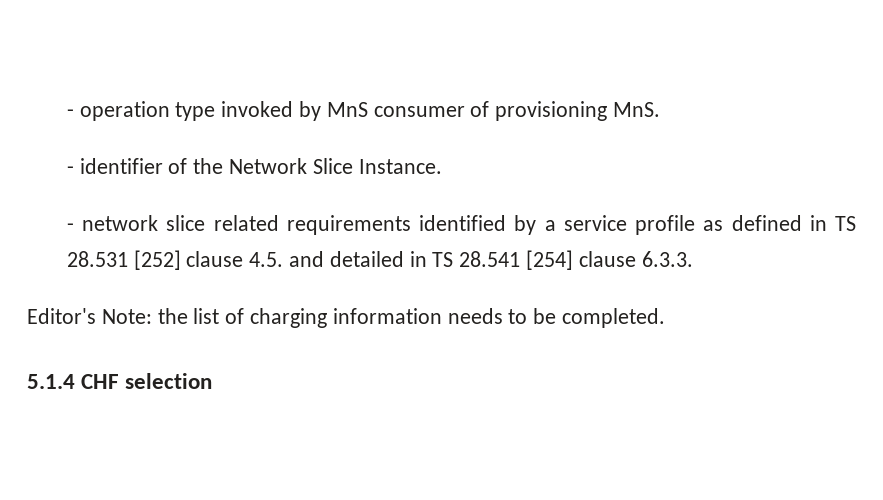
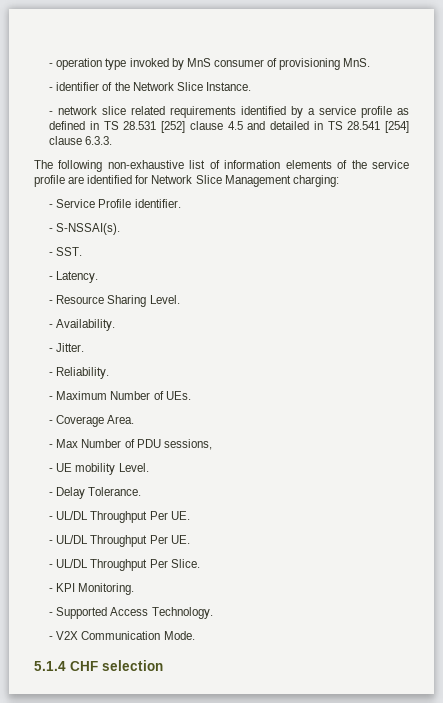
- - network slice related requirements identified by a service profile as defined in TS 28.531 [252] clause 4.5. and detailed in TS 28.541 [254] clause 6.3.3.
+ - network slice related requirements identified by a service profile as defined in TS 28.531 [252] clause 4.5 and detailed in TS 28.541 [254] clause 6.3.3.
- Editor's Note: the list of charging information needs to be completed.
+ The following non-exhaustive list of information elements of the service profile are identified for Network Slice Management charging:
+ - Service Profile identifier.
+ - S-NSSAI(s).
+ - SST.
+ - Latency.
+ - Resource Sharing Level.
+ - Availability.
+ - Jitter.
+ - Reliability.
+ - Maximum Number of UEs.
+ - Coverage Area.
+ - Max Number of PDU sessions,
+ - UE mobility Level.
+ - Delay Tolerance.
+ - UL/DL Throughput Per UE.
+ - UL/DL Throughput Per UE.
+ - UL/DL Throughput Per Slice.
+ - KPI Monitoring.
+ - Supported Access Technology.
+ - V2X Communication Mode.

